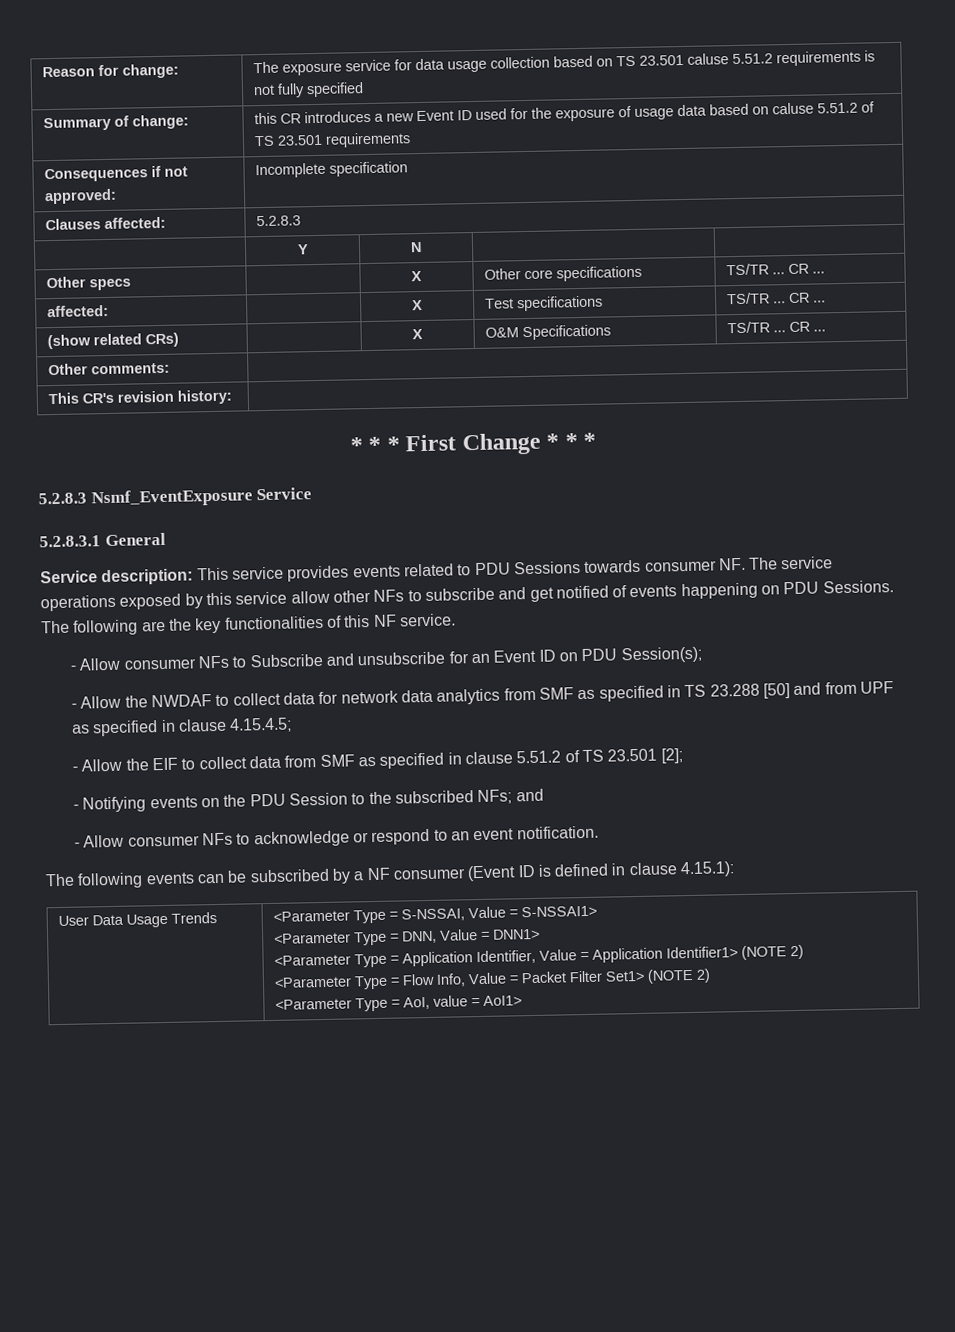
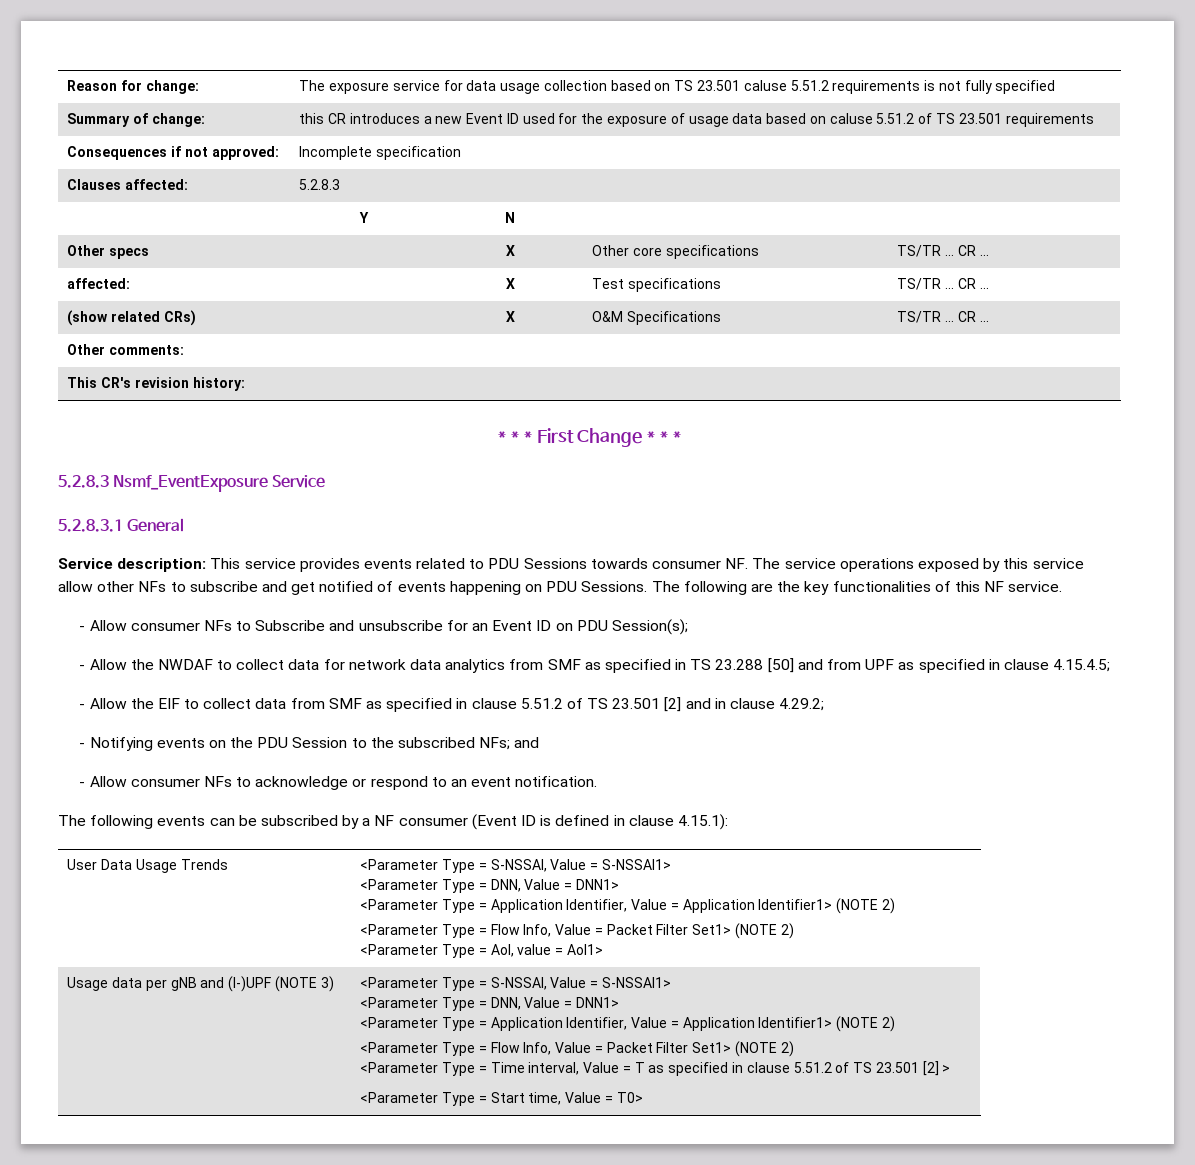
- - Allow the EIF to collect data from SMF as specified in clause 5.51.2 of TS 23.501 [2];
+ - Allow the EIF to collect data from SMF as specified in clause 5.51.2 of TS 23.501 [2] and in clause 4.29.2;
+ Usage data per gNB and (I-)UPF (NOTE 3) | <Parameter Type = S-NSSAI, Value = S-NSSAI1>
+ <Parameter Type = DNN, Value = DNN1>
+ <Parameter Type = Application Identifier, Value = Application Identifier1> (NOTE 2)
+ <Parameter Type = Flow Info, Value = Packet Filter Set1> (NOTE 2)
+ <Parameter Type = Time interval, Value = T as specified in clause 5.51.2 of TS 23.501 [2] >
+ <Parameter Type = Start time, Value = T0>

